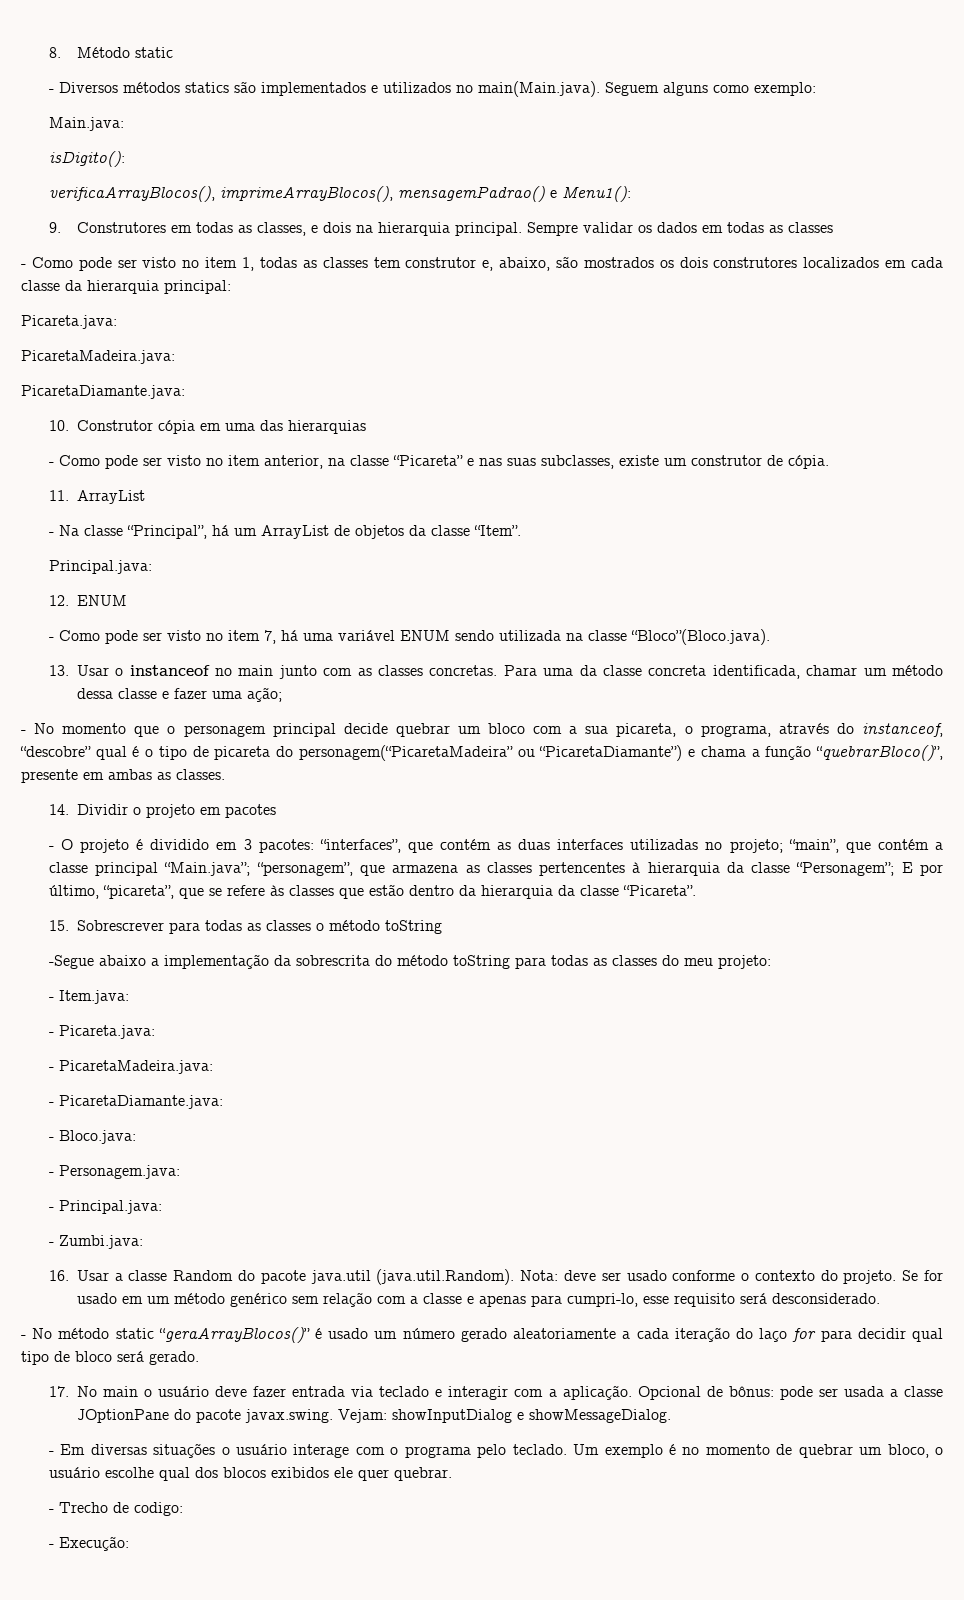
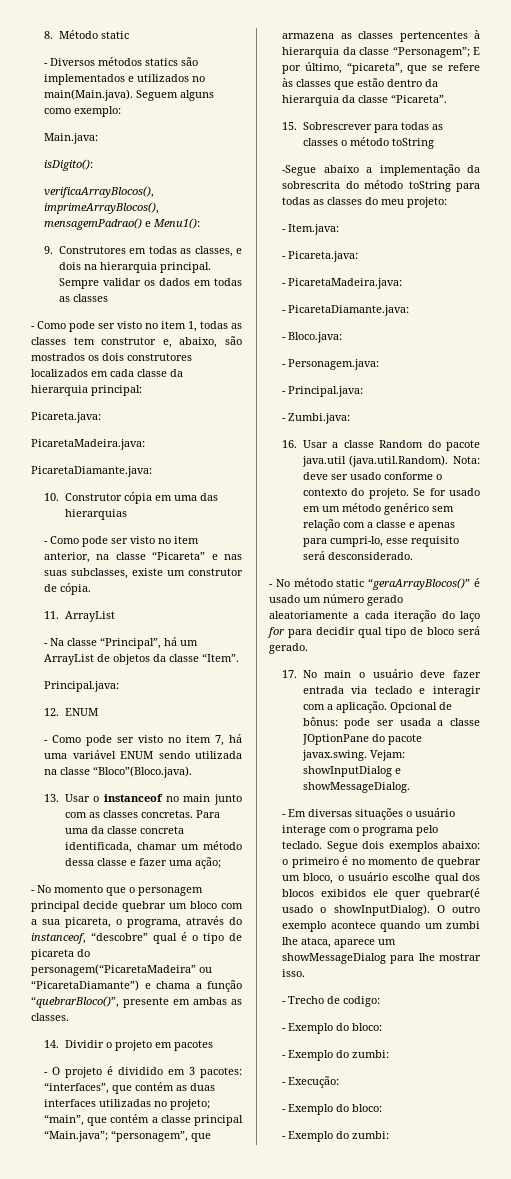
- Um exemplo é no momento de quebrar um bloco, o usuário escolhe qual dos blocos exibidos ele quer quebrar.
+ Segue dois exemplos abaixo: o primeiro é no momento de quebrar um bloco, o usuário escolhe qual dos blocos exibidos ele quer quebrar(é usado o showInputDialog). O outro exemplo acontece quando um zumbi lhe ataca, aparece um showMessageDialog para lhe mostrar isso.
  - Trecho de codigo:
+ - Exemplo do bloco:
+ - Exemplo do zumbi:
  - Execução:
+ - Exemplo do bloco:
+ - Exemplo do zumbi:

